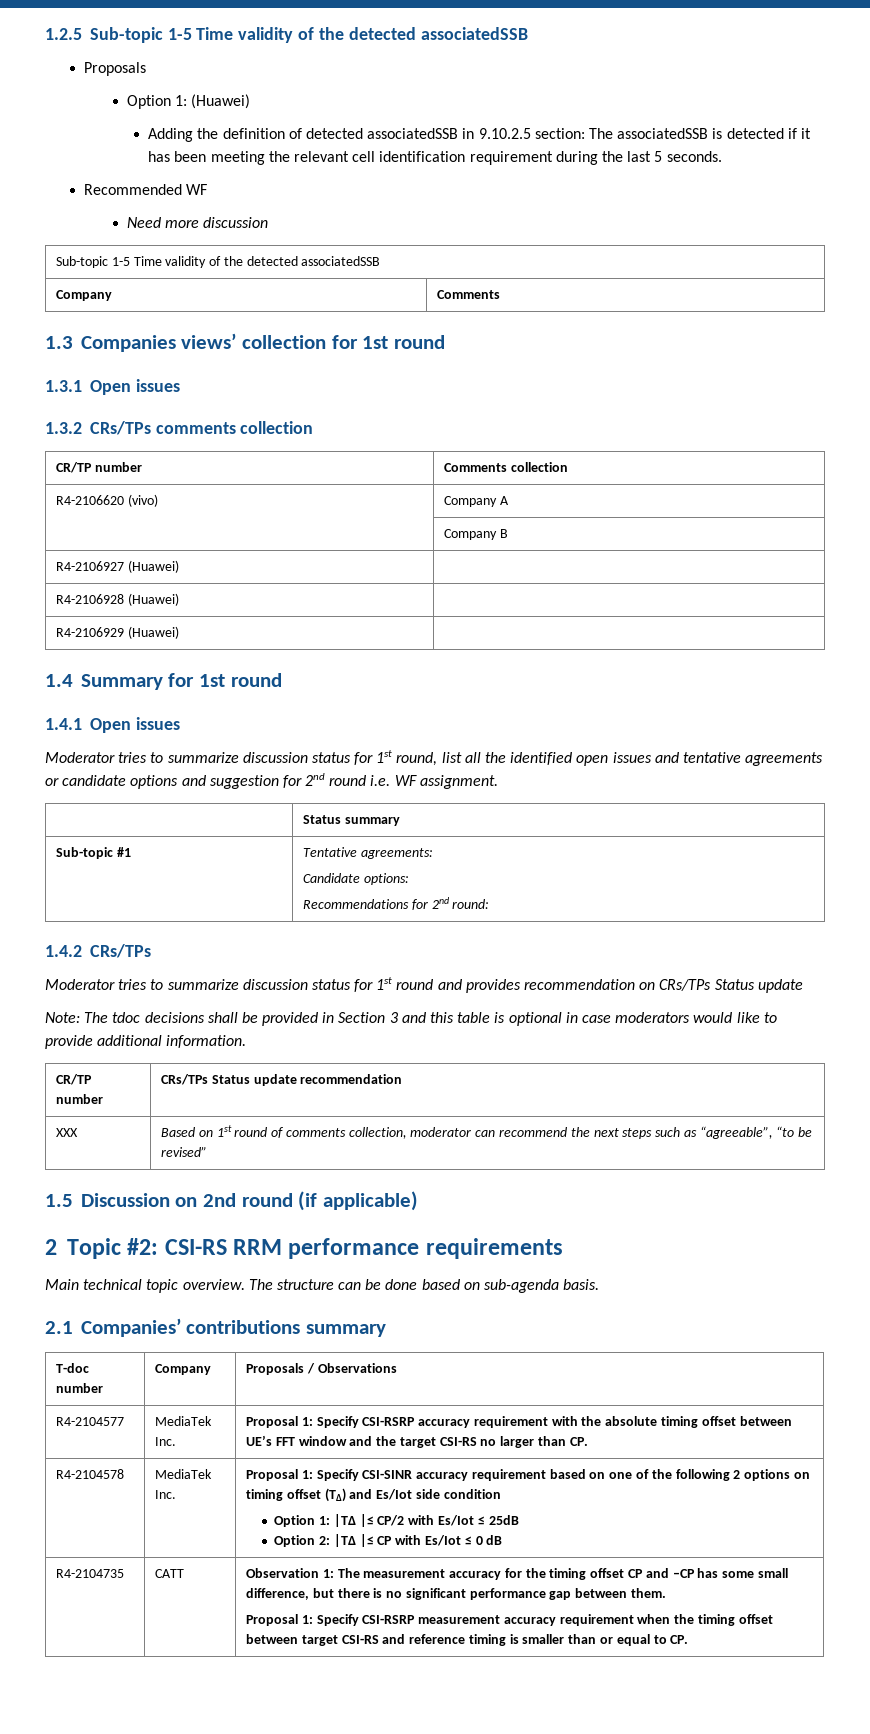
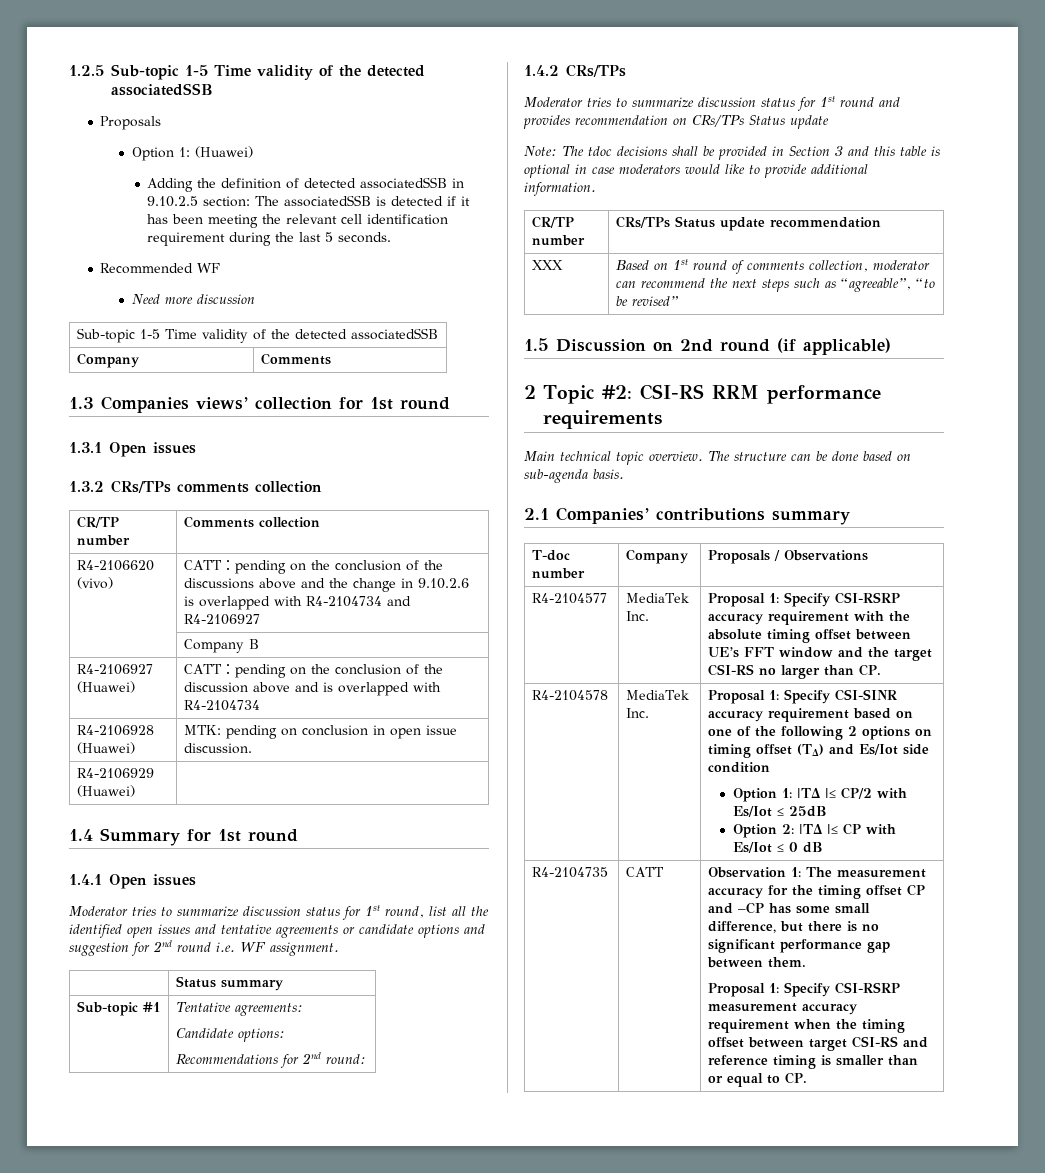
- R4-2106620 (vivo) | Company A
+ R4-2106620 (vivo) | CATT：pending on the conclusion of the discussions above and the change in 9.10.2.6 is overlapped with R4-2104734 and R4-2106927
  | Company B
- R4-2106927 (Huawei) |
- R4-2106928 (Huawei) |
+ R4-2106927 (Huawei) | CATT：pending on the conclusion of the discussion above and is overlapped with R4-2104734
+ R4-2106928 (Huawei) | MTK: pending on conclusion in open issue discussion.

